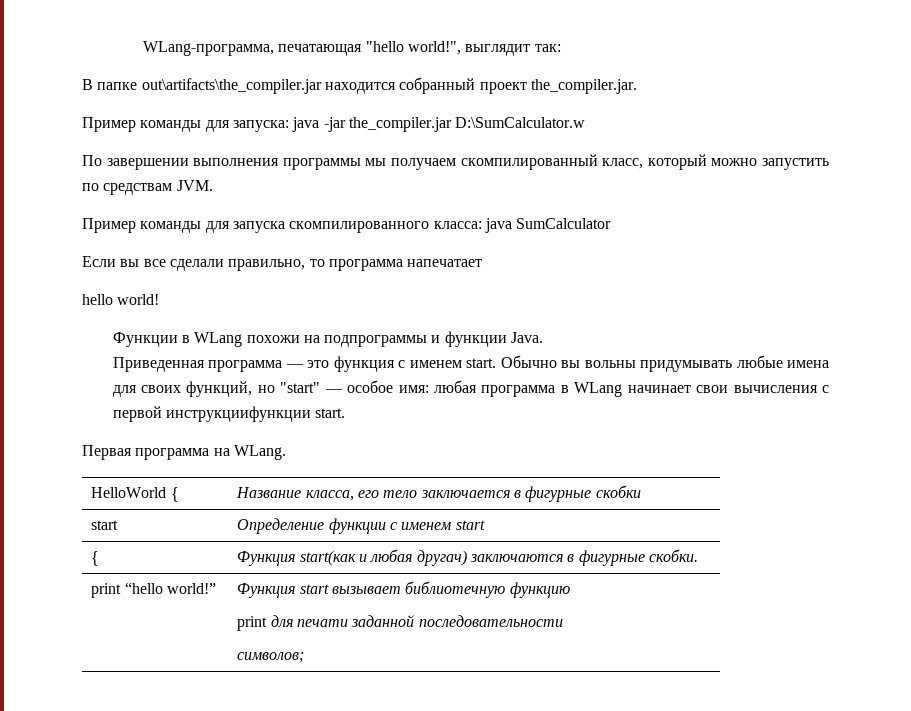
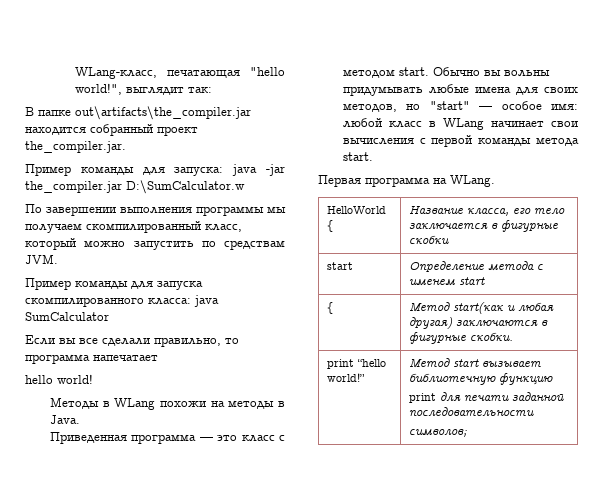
- WLang-программа, печатающая "hello world!", выглядит так:
+ WLang-класс, печатающая "hello world!", выглядит так:
- Функции в WLang похожи на подпрограммы и функции Java.
+ Методы в WLang похожи на методы в Java.
- Приведенная программа — это функция с именем start.
+ Приведенная программа — это класс с методом start.
- Обычно вы вольны придумывать любые имена для своих функций, но "start" — особое имя: любая программа в WLang начинает свои вычисления с первой инструкциифункции start.
+ Обычно вы вольны придумывать любые имена для своих методов, но "start" — особое имя: любой класс в WLang начинает свои вычисления с первой команды метода start.
- start | Определение функции с именем start
+ start | Определение метода с именем start
- { | Функция start(как и любая другач) заключаются в фигурные скобки.
+ { | Метод start(как и любая другая) заключаются в фигурные скобки.
- print “hello world!” | Функция start вызывает библиотечную функцию
+ print “hello world!” | Метод start вызывает библиотечную функцию

